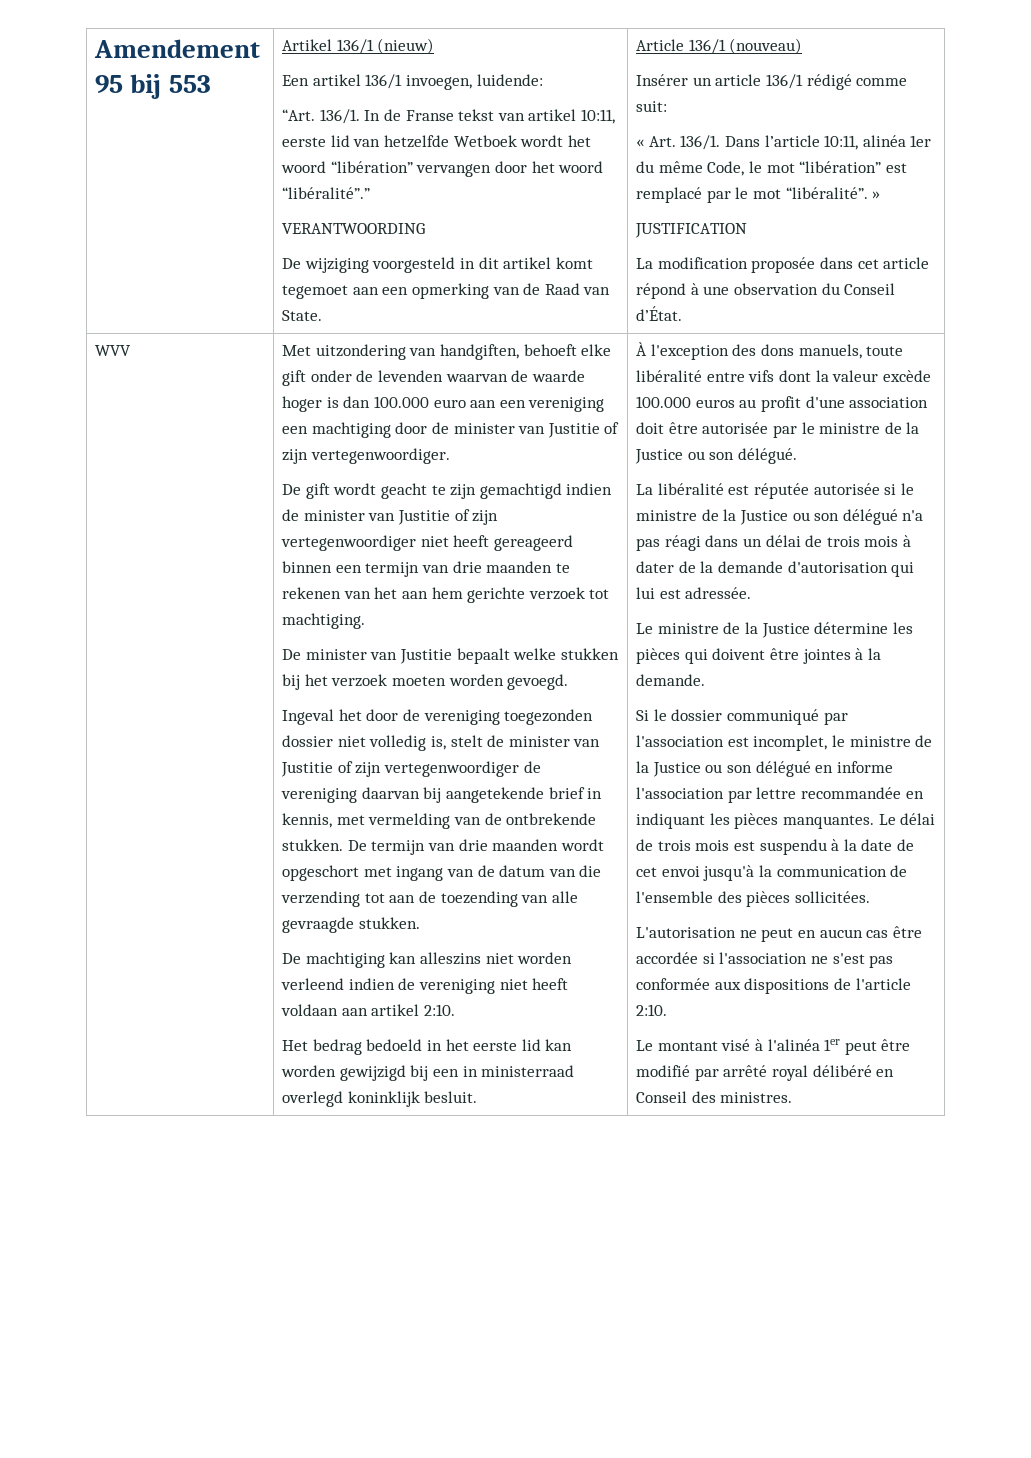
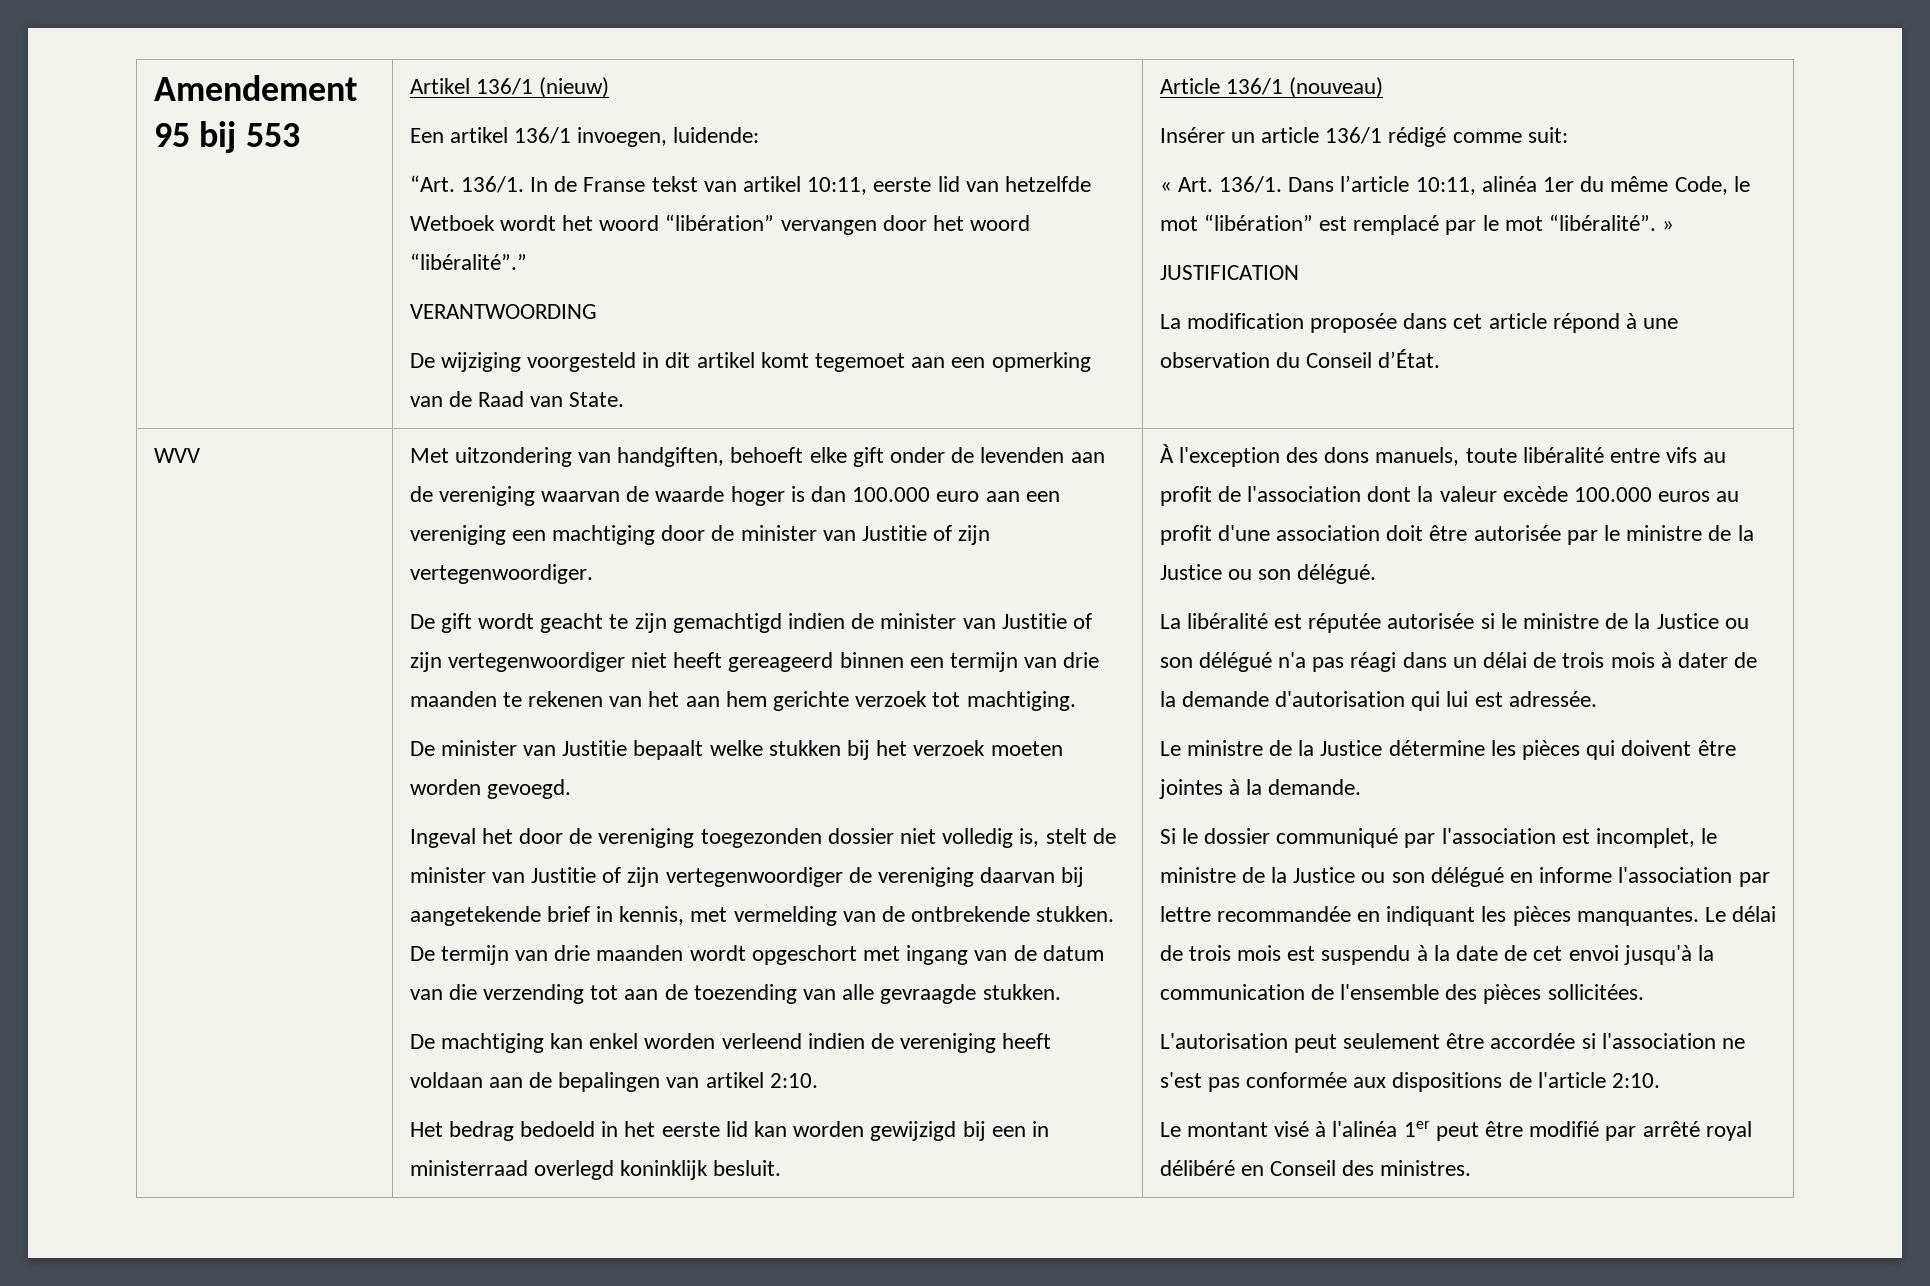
- Met uitzondering van handgiften, behoeft elke gift onder de levenden waarvan de waarde hoger is dan 100.000 euro aan een vereniging een machtiging door de minister van Justitie of zijn vertegenwoordiger.
+ Met uitzondering van handgiften, behoeft elke gift onder de levenden aan de vereniging waarvan de waarde hoger is dan 100.000 euro aan een vereniging een machtiging door de minister van Justitie of zijn vertegenwoordiger.
- De machtiging kan alleszins niet worden verleend indien de vereniging niet heeft voldaan aan artikel 2:10.
+ De machtiging kan enkel worden verleend indien de vereniging heeft voldaan aan de bepalingen van artikel 2:10.
- À l'exception des dons manuels, toute libéralité entre vifs dont la valeur excède 100.000 euros au profit d'une association doit être autorisée par le ministre de la Justice ou son délégué.
+ À l'exception des dons manuels, toute libéralité entre vifs au profit de l'association dont la valeur excède 100.000 euros au profit d'une association doit être autorisée par le ministre de la Justice ou son délégué.
- L'autorisation ne peut en aucun cas être accordée si l'association ne s'est pas conformée aux dispositions de l'article 2:10.
+ L'autorisation peut seulement être accordée si l'association ne s'est pas conformée aux dispositions de l'article 2:10.

